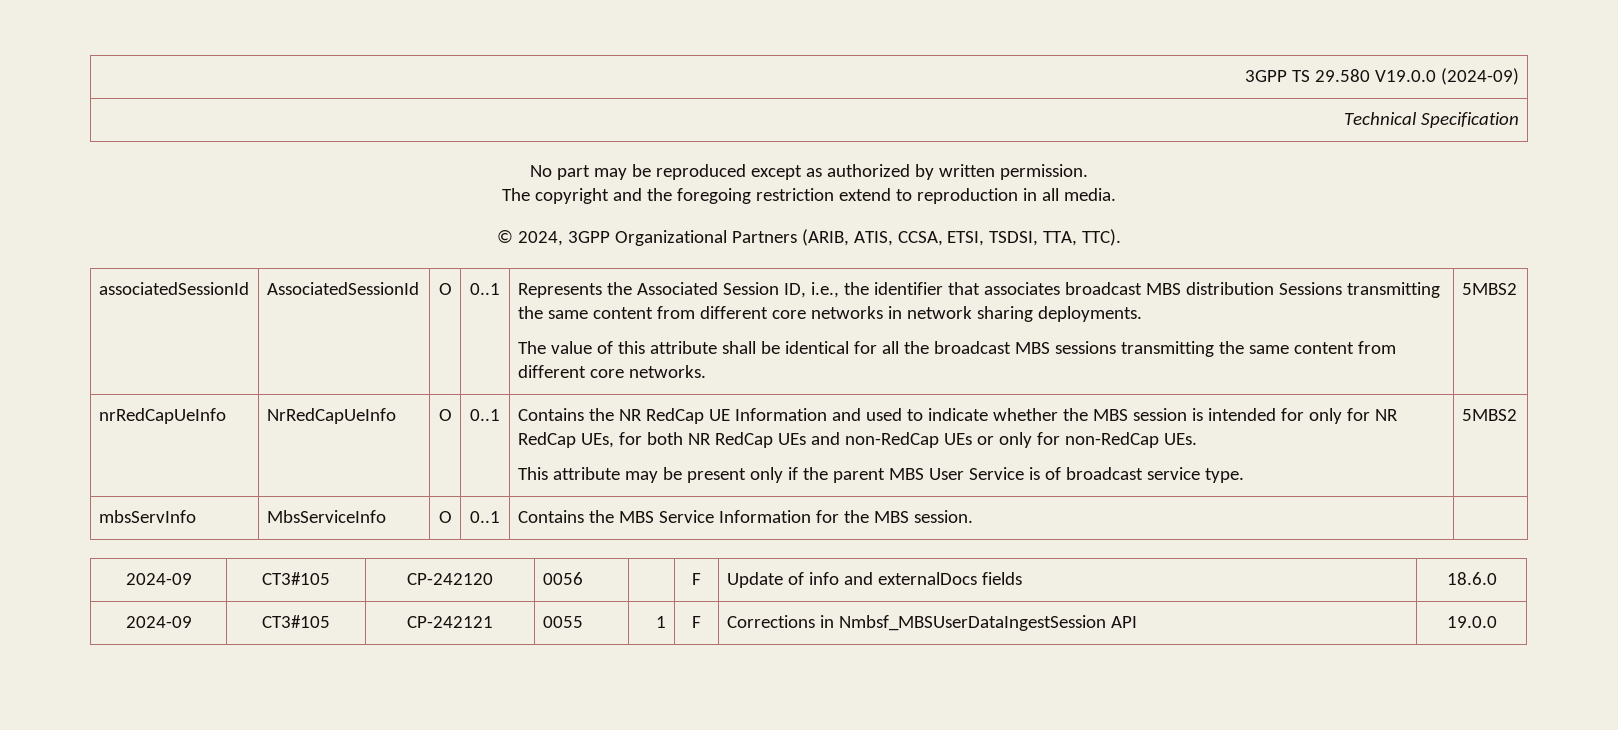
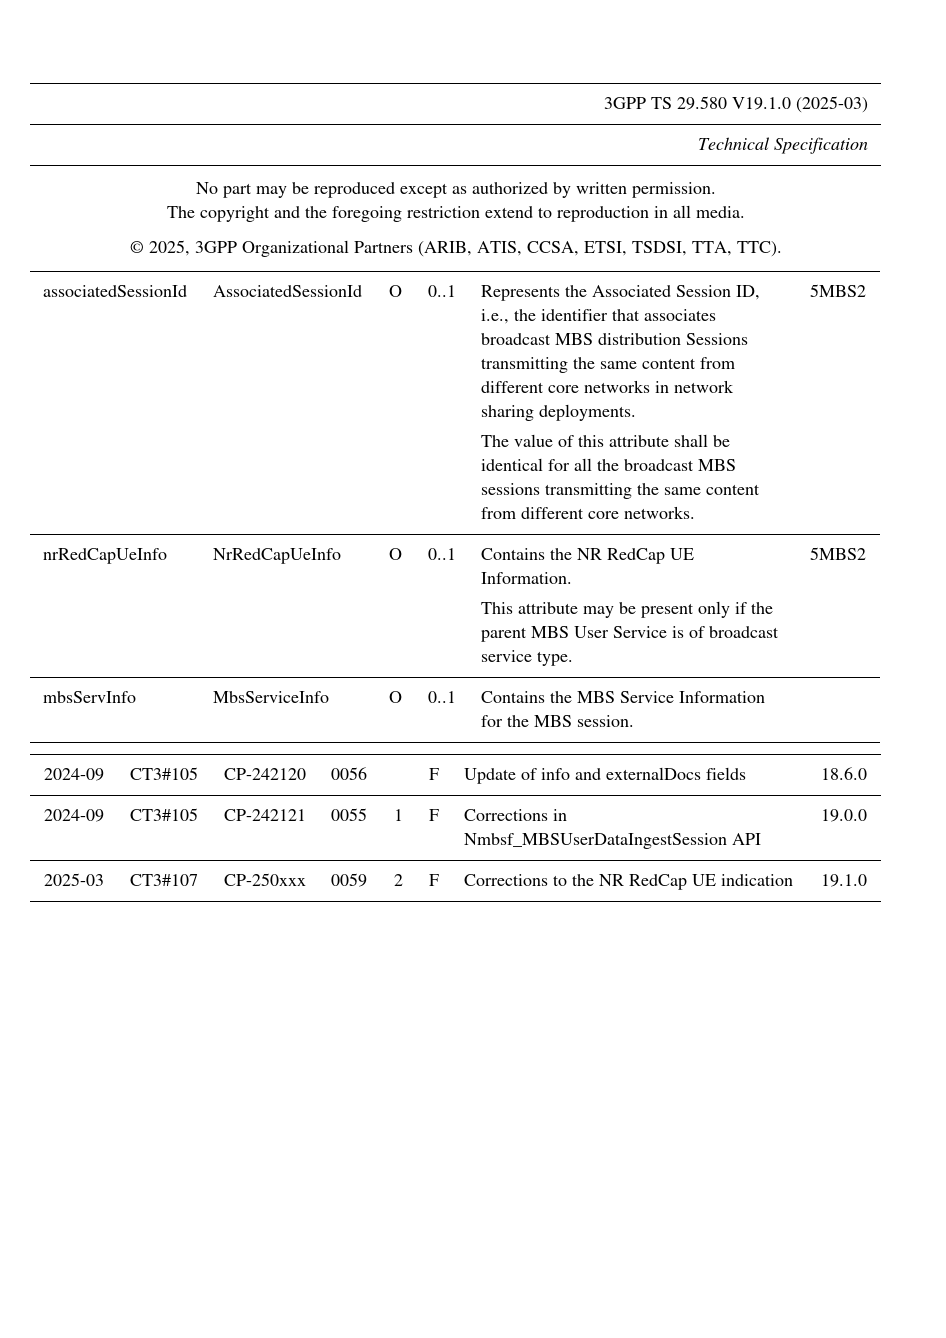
- 3GPP TS 29.580 V19.0.0 (2024-09)
+ 3GPP TS 29.580 V19.1.0 (2025-03)
- © 2024, 3GPP Organizational Partners (ARIB, ATIS, CCSA, ETSI, TSDSI, TTA, TTC).
+ © 2025, 3GPP Organizational Partners (ARIB, ATIS, CCSA, ETSI, TSDSI, TTA, TTC).
- Contains the NR RedCap UE Information and used to indicate whether the MBS session is intended for only for NR RedCap UEs, for both NR RedCap UEs and non-RedCap UEs or only for non-RedCap UEs.
+ Contains the NR RedCap UE Information.
+ 2025-03 | CT3#107 | CP-250xxx | 0059 | 2 | F | Corrections to the NR RedCap UE indication | 19.1.0

